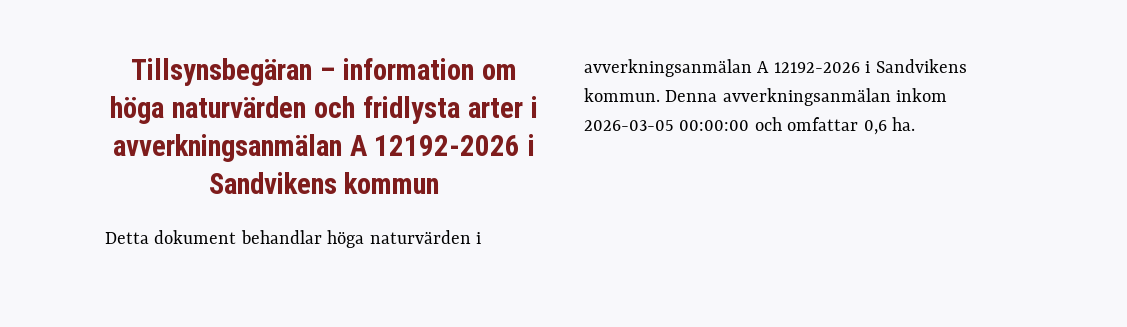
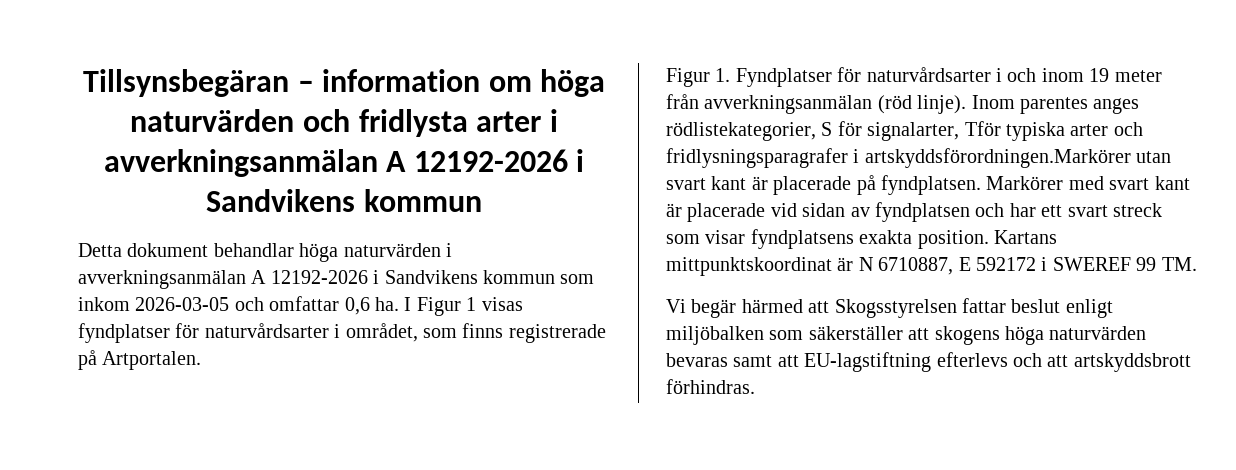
- Detta dokument behandlar höga naturvärden i avverkningsanmälan A 12192-2026 i Sandvikens kommun. Denna avverkningsanmälan inkom 2026-03-05 00:00:00 och omfattar 0,6 ha.
+ Detta dokument behandlar höga naturvärden i avverkningsanmälan A 12192-2026 i Sandvikens kommun som inkom 2026-03-05 och omfattar 0,6 ha.
+ I Figur 1 visas fyndplatser för naturvårdsarter i området, som finns registrerade på Artportalen.
+ Figur 1. Fyndplatser för naturvårdsarter i och inom 19 meter från avverkningsanmälan (röd linje). Inom parentes anges rödlistekategorier, S för signalarter, Tför typiska arter och fridlysningsparagrafer i artskyddsförordningen.Markörer utan svart kant är placerade på fyndplatsen. Markörer med svart kant är placerade vid sidan av fyndplatsen och har ett svart streck som visar fyndplatsens exakta position. Kartans mittpunktskoordinat är N 6710887, E 592172 i SWEREF 99 TM.
+ Vi begär härmed att Skogsstyrelsen fattar beslut enligt miljöbalken som säkerställer att skogens höga naturvärden bevaras samt att EU-lagstiftning efterlevs och att artskyddsbrott förhindras.

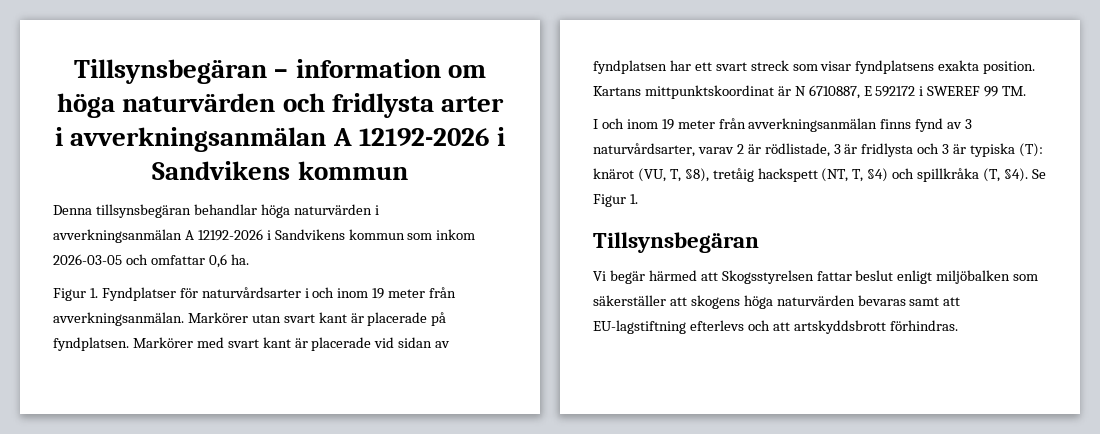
- Detta dokument behandlar höga naturvärden i avverkningsanmälan A 12192-2026 i Sandvikens kommun som inkom 2026-03-05 och omfattar 0,6 ha. I Figur 1 visas fyndplatser för naturvårdsarter i området, som finns registrerade på Artportalen.
+ Denna tillsynsbegäran behandlar höga naturvärden i avverkningsanmälan A 12192-2026 i Sandvikens kommun som inkom 2026-03-05 och omfattar 0,6 ha.
- Figur 1. Fyndplatser för naturvårdsarter i och inom 19 meter från avverkningsanmälan (röd linje). Inom parentes anges rödlistekategorier, S för signalarter, Tför typiska arter och fridlysningsparagrafer i artskyddsförordningen.Markörer utan svart kant är placerade på fyndplatsen.
+ Figur 1. Fyndplatser för naturvårdsarter i och inom 19 meter från avverkningsanmälan. Markörer utan svart kant är placerade på fyndplatsen.
- Markörer med svart kant är placerade vid sidan av fyndplatsen och har ett svart streck som visar fyndplatsens exakta position.
+ Markörer med svart kant är placerade vid sidan av fyndplatsen har ett svart streck som visar fyndplatsens exakta position.
+ I och inom 19 meter från avverkningsanmälan finns fynd av 3 naturvårdsarter, varav 2 är rödlistade, 3 är fridlysta och 3 är typiska (T): knärot (VU, T, §8), tretåig hackspett (NT, T, §4) och spillkråka (T, §4). Se Figur 1.
+ Tillsynsbegäran

